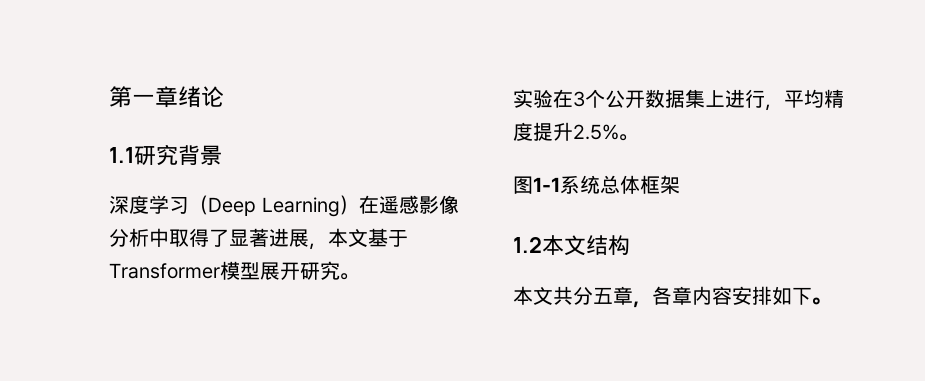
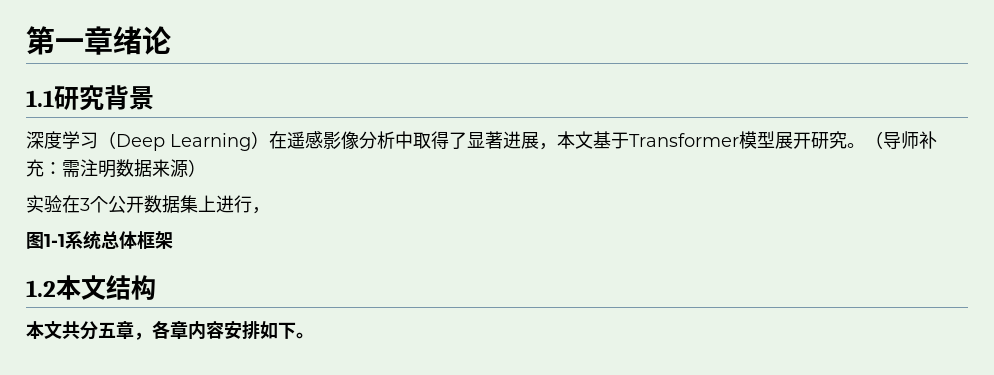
+ （导师补充：需注明数据来源）
- 实验在3个公开数据集上进行，平均精度提升2.5%。
+ 实验在3个公开数据集上进行，

